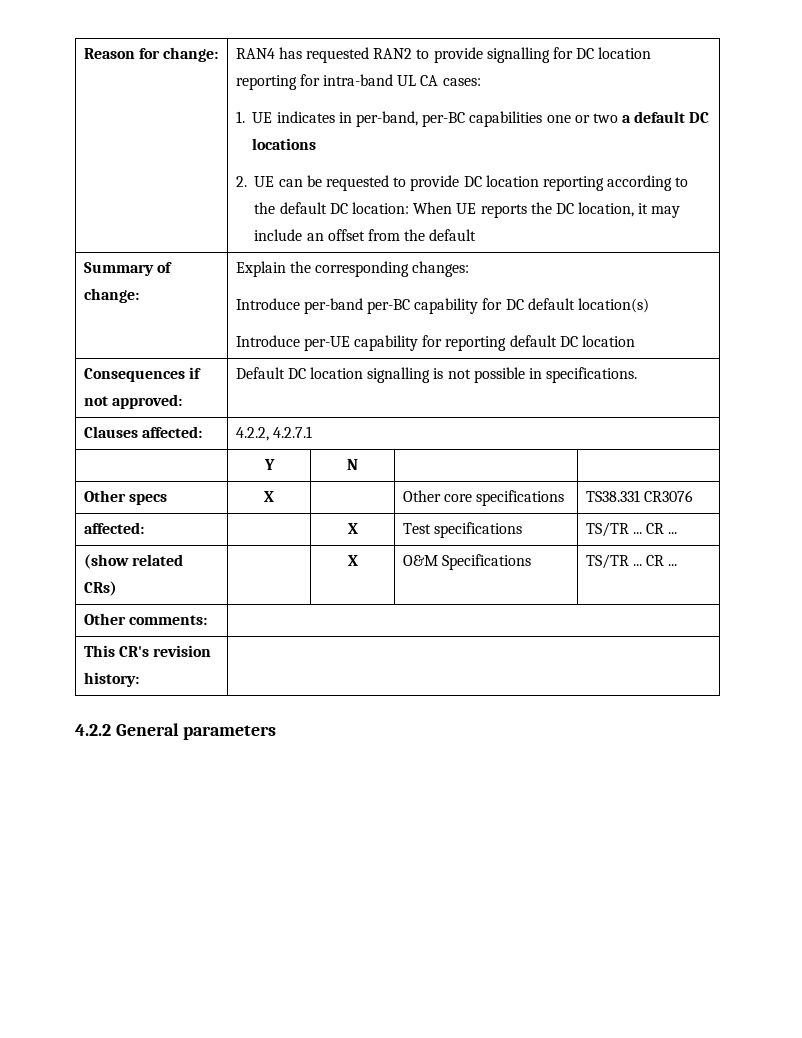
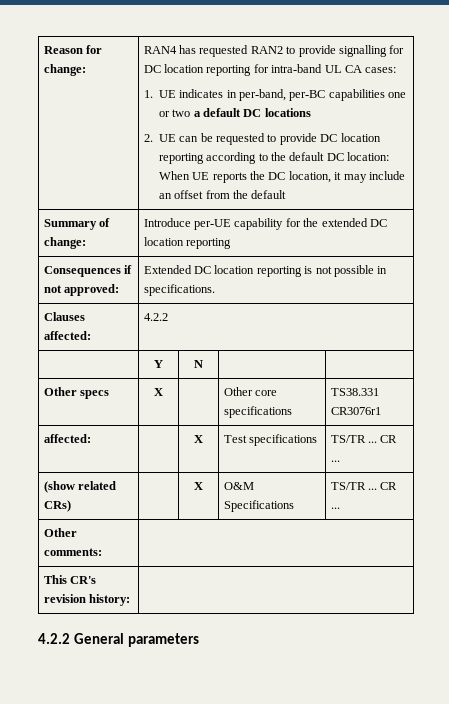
- Summary of change: | Explain the corresponding changes:
- Introduce per-band per-BC capability for DC default location(s)
- Introduce per-UE capability for reporting default DC location
+ Summary of change: | Introduce per-UE capability for the extended DC location reporting
- Consequences if not approved: | Default DC location signalling is not possible in specifications.
+ Consequences if not approved: | Extended DC location reporting is not possible in specifications.
- Clauses affected: | 4.2.2, 4.2.7.1
+ Clauses affected: | 4.2.2
- Other specs | X | | Other core specifications | TS38.331 CR3076
+ Other specs | X | | Other core specifications | TS38.331 CR3076r1

